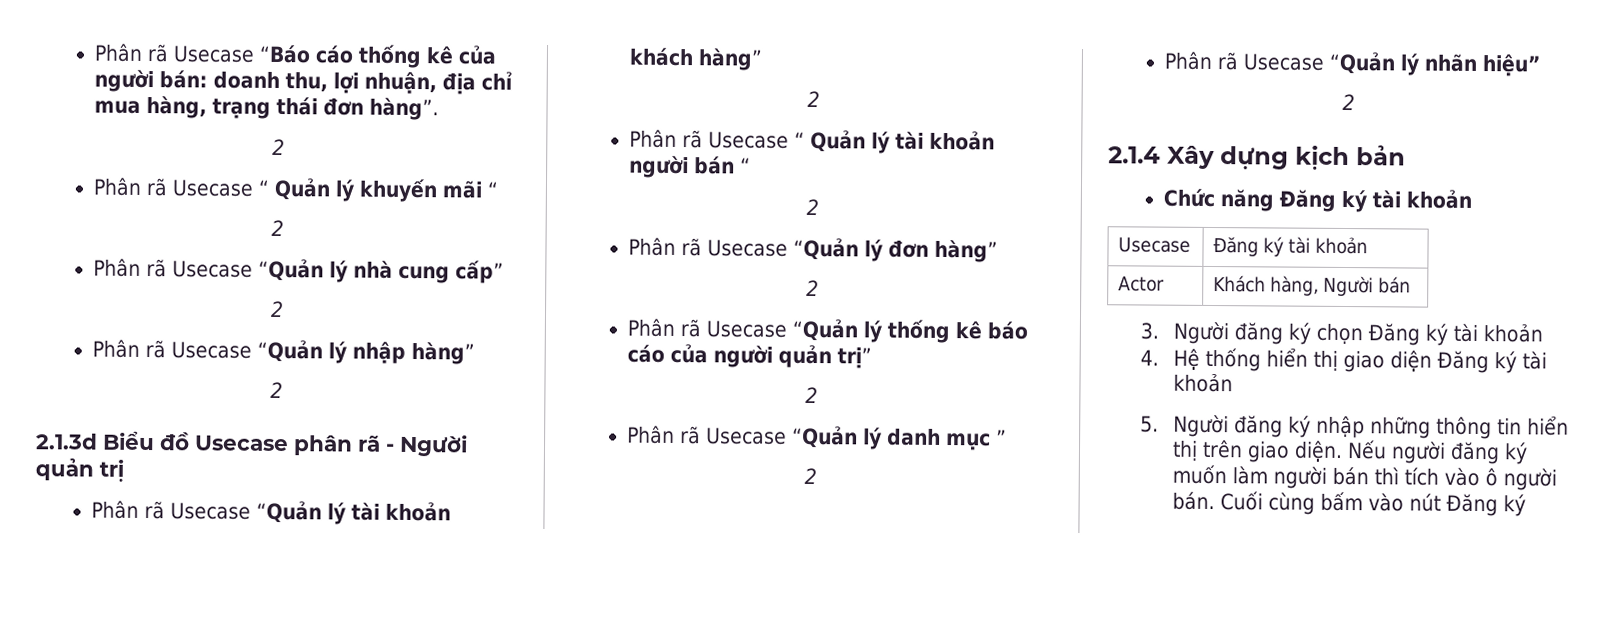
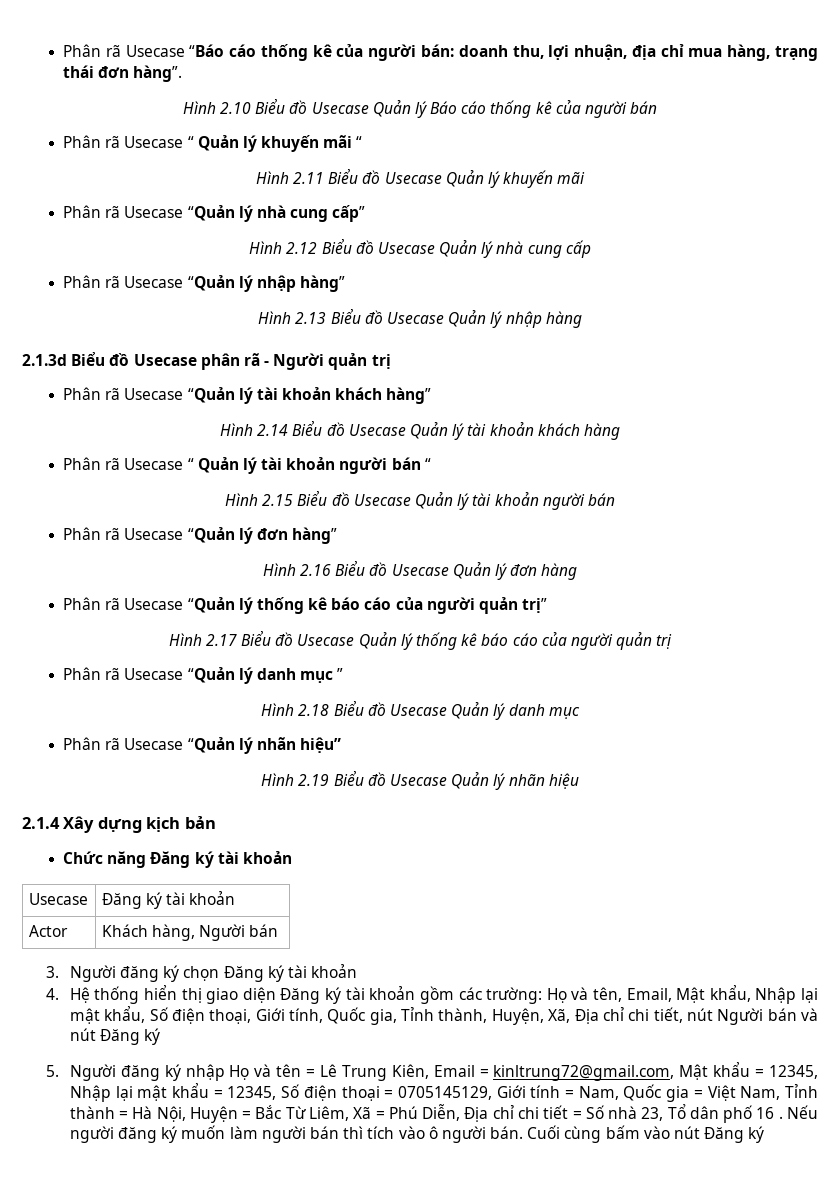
  Phân rã Usecase “Báo cáo thống kê của người bán: doanh thu, lợi nhuận, địa chỉ mua hàng, trạng thái đơn hàng”.
- 2
+ Hình 2.10 Biểu đồ Usecase Quản lý Báo cáo thống kê của người bán
  Phân rã Usecase “ Quản lý khuyến mãi “
- 2
+ Hình 2.11 Biểu đồ Usecase Quản lý khuyến mãi
  Phân rã Usecase “Quản lý nhà cung cấp”
- 2
+ Hình 2.12 Biểu đồ Usecase Quản lý nhà cung cấp
  Phân rã Usecase “Quản lý nhập hàng”
- 2
+ Hình 2.13 Biểu đồ Usecase Quản lý nhập hàng
  Phân rã Usecase “Quản lý tài khoản khách hàng”
- 2
+ Hình 2.14 Biểu đồ Usecase Quản lý tài khoản khách hàng
  Phân rã Usecase “ Quản lý tài khoản người bán “
- 2
+ Hình 2.15 Biểu đồ Usecase Quản lý tài khoản người bán
  Phân rã Usecase “Quản lý đơn hàng”
- 2
+ Hình 2.16 Biểu đồ Usecase Quản lý đơn hàng
  Phân rã Usecase “Quản lý thống kê báo cáo của người quản trị”
- 2
+ Hình 2.17 Biểu đồ Usecase Quản lý thống kê báo cáo của người quản trị
  Phân rã Usecase “Quản lý danh mục ”
- 2
+ Hình 2.18 Biểu đồ Usecase Quản lý danh mục
  Phân rã Usecase “Quản lý nhãn hiệu”
- 2
+ Hình 2.19 Biểu đồ Usecase Quản lý nhãn hiệu
- 4. Hệ thống hiển thị giao diện Đăng ký tài khoản
+ 4. Hệ thống hiển thị giao diện Đăng ký tài khoản gồm các trường: Họ và tên, Email, Mật khẩu, Nhập lại mật khẩu, Số điện thoại, Giới tính, Quốc gia, Tỉnh thành, Huyện, Xã, Địa chỉ chi tiết, nút Người bán và nút Đăng ký
- 5. Người đăng ký nhập những thông tin hiển thị trên giao diện.
+ 5. Người đăng ký nhập Họ và tên = Lê Trung Kiên, Email = kinltrung72@gmail.com, Mật khẩu = 12345, Nhập lại mật khẩu = 12345, Số điện thoại = 0705145129, Giới tính = Nam, Quốc gia = Việt Nam, Tỉnh thành = Hà Nội, Huyện = Bắc Từ Liêm, Xã = Phú Diễn, Địa chỉ chi tiết = Số nhà 23, Tổ dân phố 16 .

